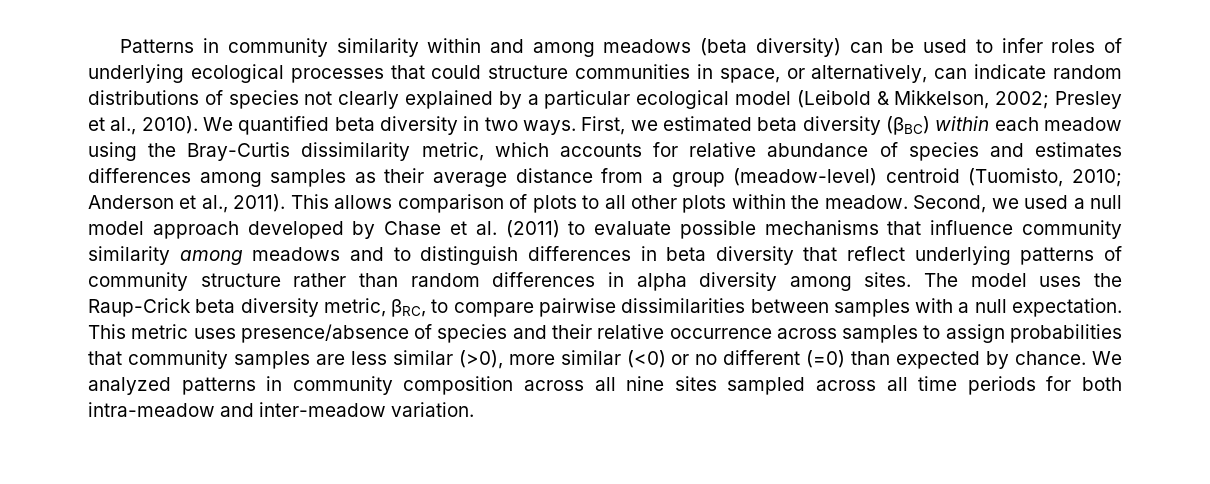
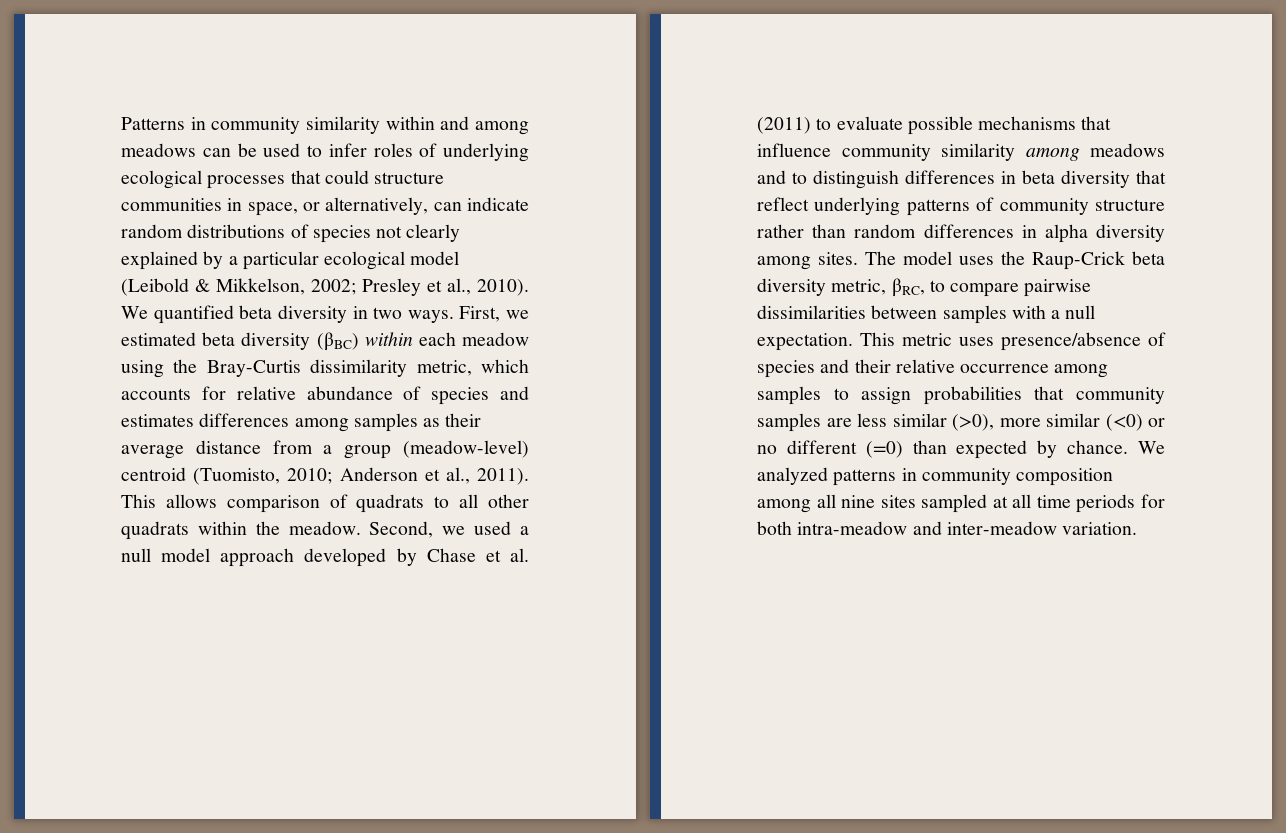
- Patterns in community similarity within and among meadows (beta diversity) can be used to infer roles of underlying ecological processes that could structure communities in space, or alternatively, can indicate random distributions of species not clearly explained by a particular ecological model (Leibold & Mikkelson, 2002; Presley et al., 2010).
+ Patterns in community similarity within and among meadows can be used to infer roles of underlying ecological processes that could structure communities in space, or alternatively, can indicate random distributions of species not clearly explained by a particular ecological model (Leibold & Mikkelson, 2002; Presley et al., 2010).
- This allows comparison of plots to all other plots within the meadow.
+ This allows comparison of quadrats to all other quadrats within the meadow.
- This metric uses presence/absence of species and their relative occurrence across samples to assign probabilities that community samples are less similar (>0), more similar (<0) or no different (=0) than expected by chance.
+ This metric uses presence/absence of species and their relative occurrence among samples to assign probabilities that community samples are less similar (>0), more similar (<0) or no different (=0) than expected by chance.
- We analyzed patterns in community composition across all nine sites sampled across all time periods for both intra-meadow and inter-meadow variation.
+ We analyzed patterns in community composition among all nine sites sampled at all time periods for both intra-meadow and inter-meadow variation.

